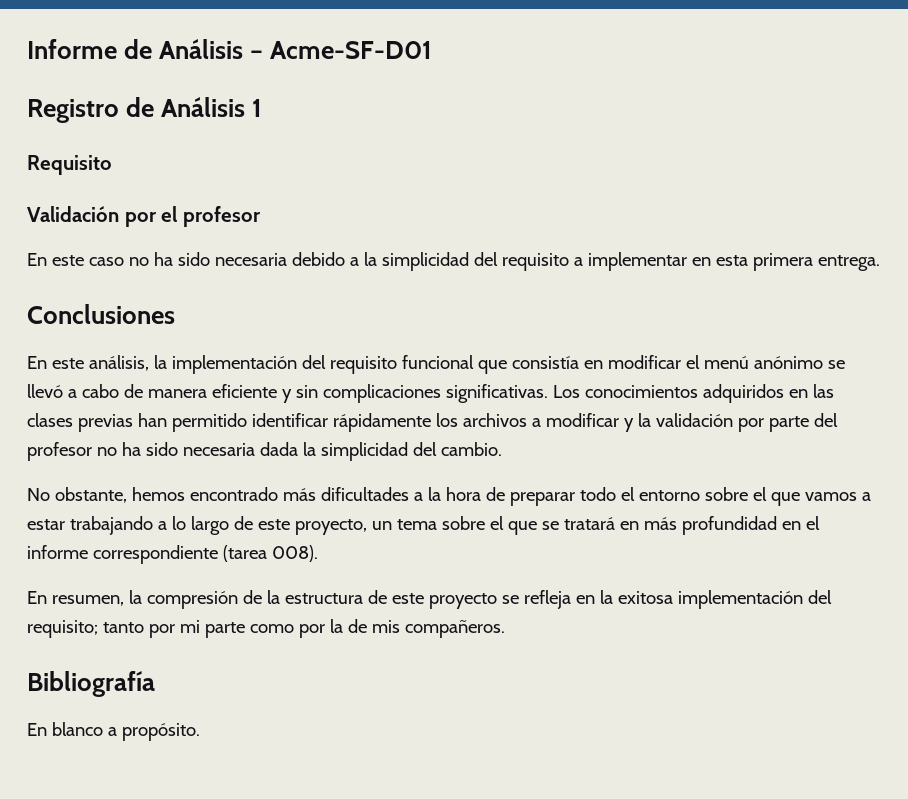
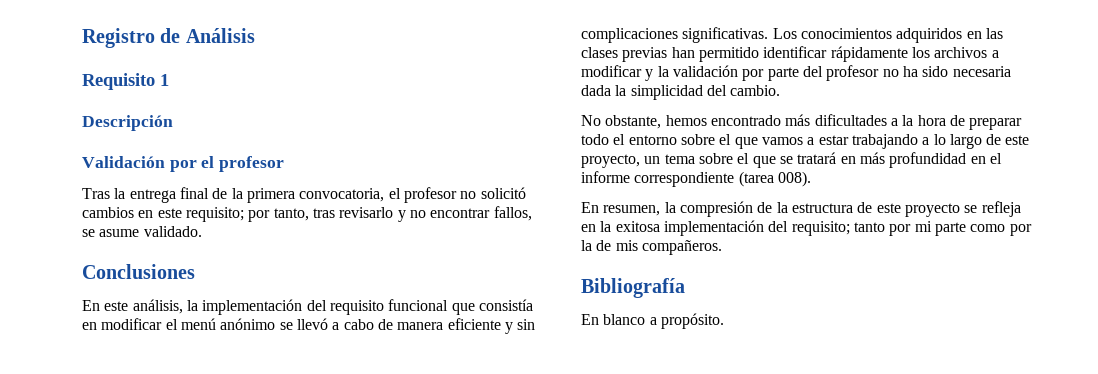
- Informe de Análisis – Acme-SF-D01
- Registro de Análisis 1
+ Registro de Análisis
+ Requisito 1
- Requisito
+ Descripción
- En este caso no ha sido necesaria debido a la simplicidad del requisito a implementar en esta primera entrega.
+ Tras la entrega final de la primera convocatoria, el profesor no solicitó cambios en este requisito; por tanto, tras revisarlo y no encontrar fallos, se asume validado.

